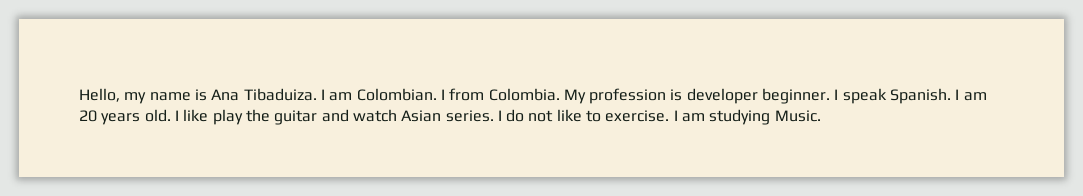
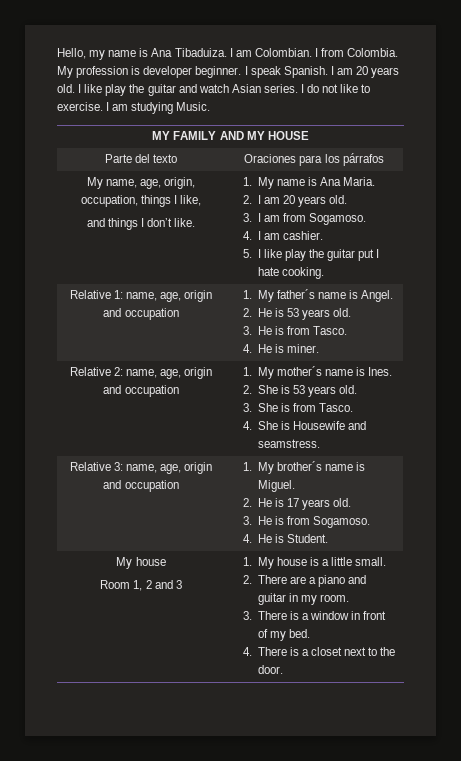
+ MY FAMILY AND MY HOUSE
+ Parte del texto | Oraciones para los párrafos
+ My name, age, origin, occupation, things I like,
+ and things I don’t like. | 1. My name is Ana Maria.
+ 2. I am 20 years old.
+ 3. I am from Sogamoso.
+ 4. I am cashier.
+ 5. I like play the guitar put I hate cooking.
+ Relative 1: name, age, origin and occupation | 1. My father´s name is Angel.
+ 2. He is 53 years old.
+ 3. He is from Tasco.
+ 4. He is miner.
+ Relative 2: name, age, origin and occupation | 1. My mother´s name is Ines.
+ 2. She is 53 years old.
+ 3. She is from Tasco.
+ 4. She is Housewife and seamstress.
+ Relative 3: name, age, origin and occupation | 1. My brother´s name is Miguel.
+ 2. He is 17 years old.
+ 3. He is from Sogamoso.
+ 4. He is Student.
+ My house
+ Room 1, 2 and 3 | 1. My house is a little small.
+ 2. There are a piano and guitar in my room.
+ 3. There is a window in front of my bed.
+ 4. There is a closet next to the door.

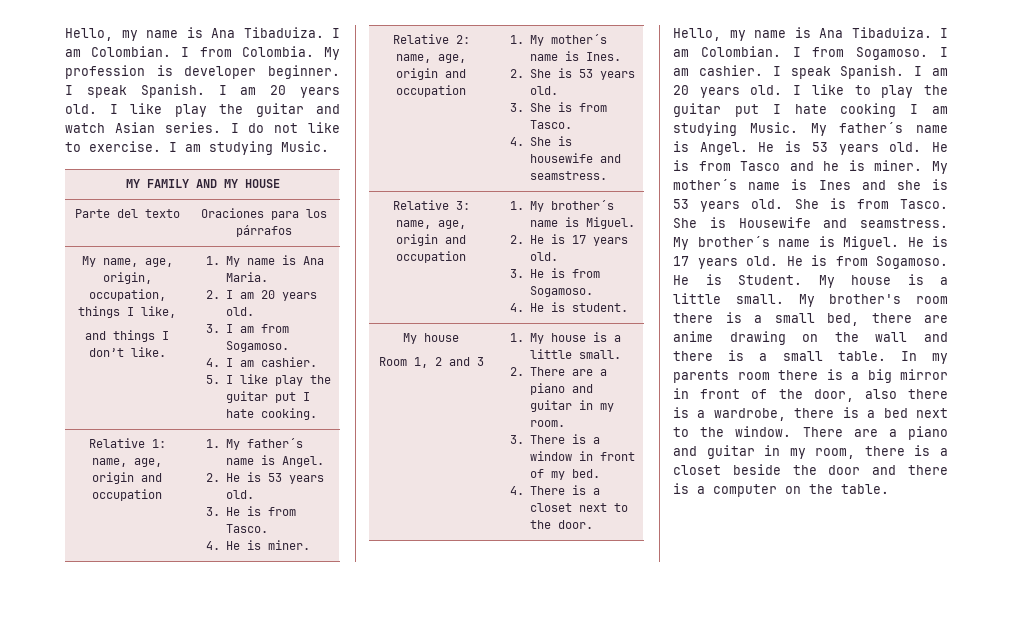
  Relative 2: name, age, origin and occupation | 1. My mother´s name is Ines.
  2. She is 53 years old.
  3. She is from Tasco.
- 4. She is Housewife and seamstress.
+ 4. She is housewife and seamstress.
  Relative 3: name, age, origin and occupation | 1. My brother´s name is Miguel.
  2. He is 17 years old.
  3. He is from Sogamoso.
- 4. He is Student.
+ 4. He is student.
+ Hello, my name is Ana Tibaduiza. I am Colombian. I from Sogamoso. I am cashier. I speak Spanish. I am 20 years old. I like to play the guitar put I hate cooking I am studying Music. My father´s name is Angel. He is 53 years old. He is from Tasco and he is miner. My mother´s name is Ines and she is 53 years old. She is from Tasco. She is Housewife and seamstress. My brother´s name is Miguel. He is 17 years old. He is from Sogamoso. He is Student. My house is a little small. My brother's room there is a small bed, there are anime drawing on the wall and there is a small table. In my parents room there is a big mirror in front of the door, also there is a wardrobe, there is a bed next to the window. There are a piano and guitar in my room, there is a closet beside the door and there is a computer on the table.

